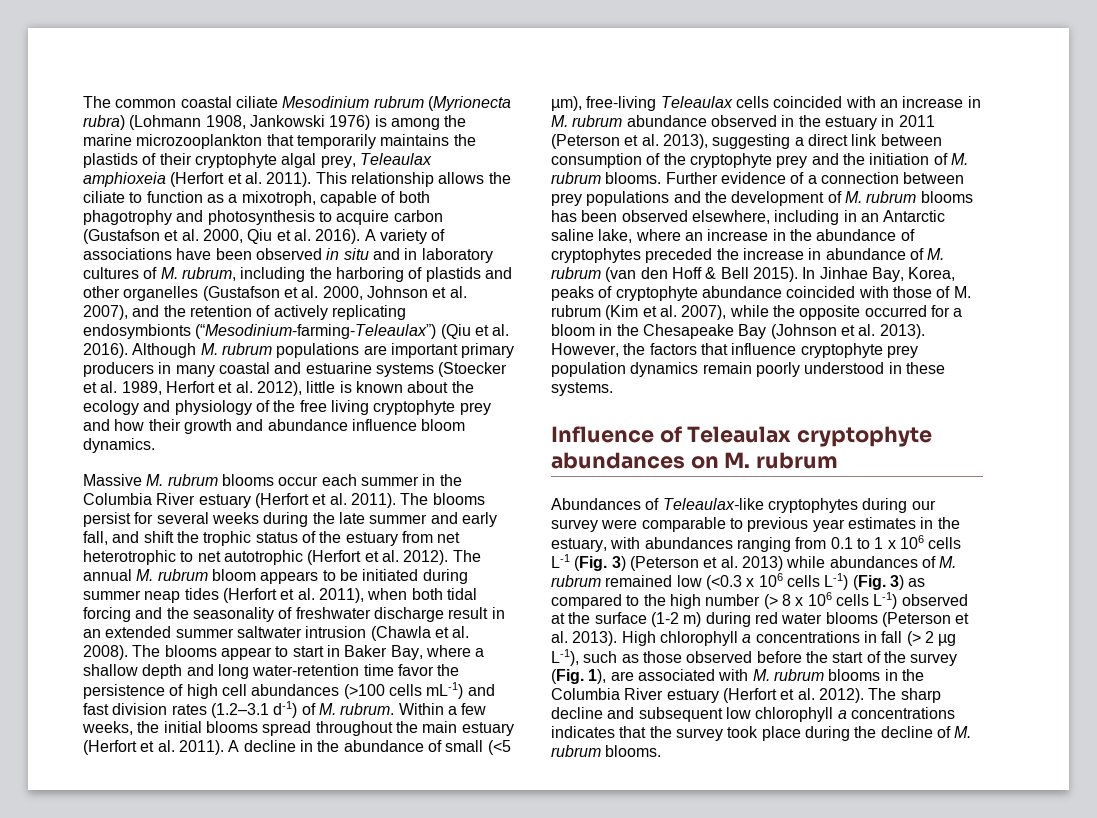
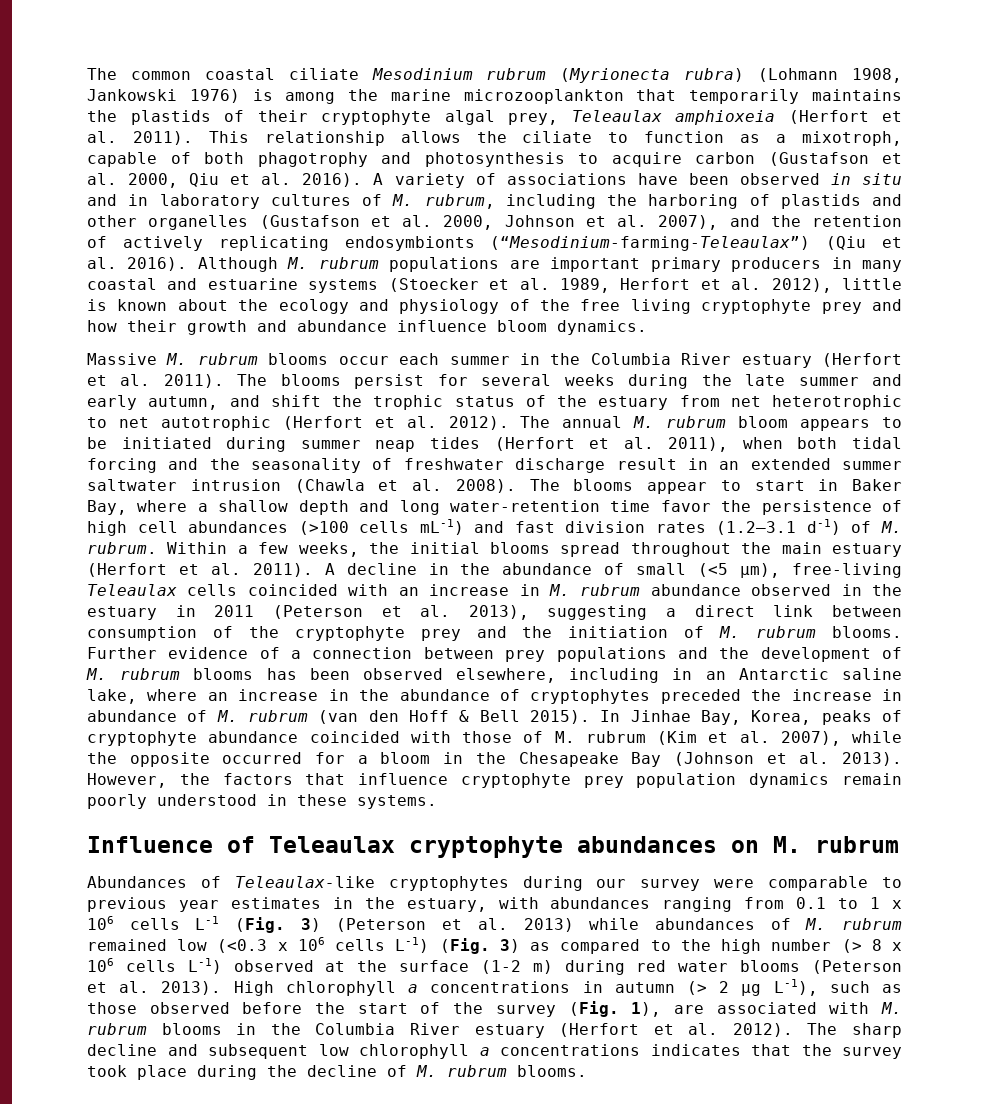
- The blooms persist for several weeks during the late summer and early fall, and shift the trophic status of the estuary from net heterotrophic to net autotrophic (Herfort et al. 2012).
+ The blooms persist for several weeks during the late summer and early autumn, and shift the trophic status of the estuary from net heterotrophic to net autotrophic (Herfort et al. 2012).
- High chlorophyll a concentrations in fall (> 2 µg L-1), such as those observed before the start of the survey (Fig. 1), are associated with M. rubrum blooms in the Columbia River estuary (Herfort et al. 2012).
+ High chlorophyll a concentrations in autumn (> 2 µg L-1), such as those observed before the start of the survey (Fig. 1), are associated with M. rubrum blooms in the Columbia River estuary (Herfort et al. 2012).

